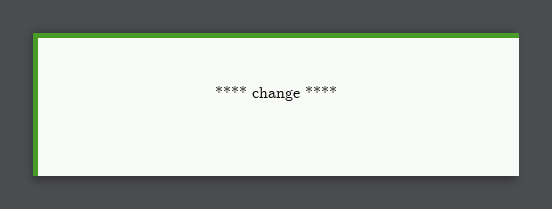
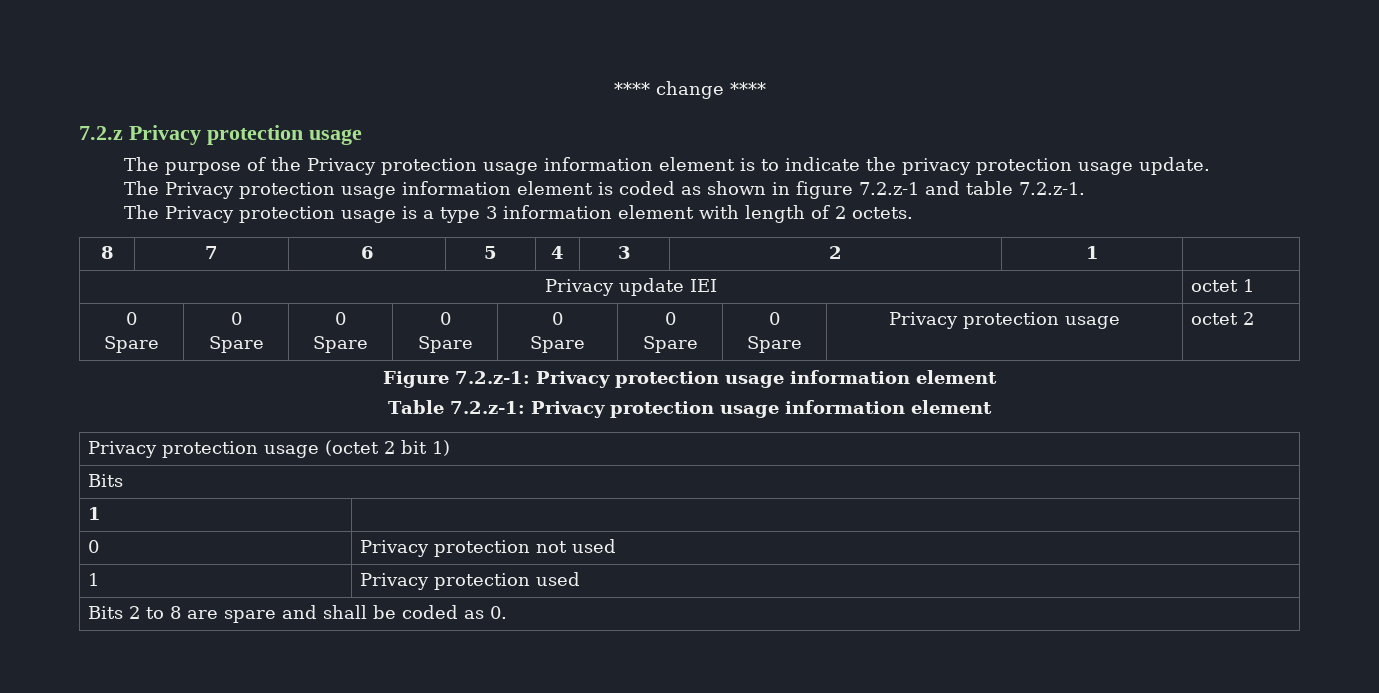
+ 7.2.z Privacy protection usage
+ The purpose of the Privacy protection usage information element is to indicate the privacy protection usage update.
+ The Privacy protection usage information element is coded as shown in figure 7.2.z-1 and table 7.2.z-1.
+ The Privacy protection usage is a type 3 information element with length of 2 octets.
+ 8 | 7 | 6 | 5 | 4 | 3 | 2 | 1 |
+ Privacy update IEI | octet 1
+ 0
+ Spare | 0
+ Spare | 0
+ Spare | 0
+ Spare | 0
+ Spare | 0
+ Spare | 0
+ Spare | Privacy protection usage | octet 2
+ Figure 7.2.z-1: Privacy protection usage information element
+ Table 7.2.z-1: Privacy protection usage information element
+ Privacy protection usage (octet 2 bit 1)
+ Bits
+ 1 |
+ 0 | Privacy protection not used
+ 1 | Privacy protection used
+ Bits 2 to 8 are spare and shall be coded as 0.

